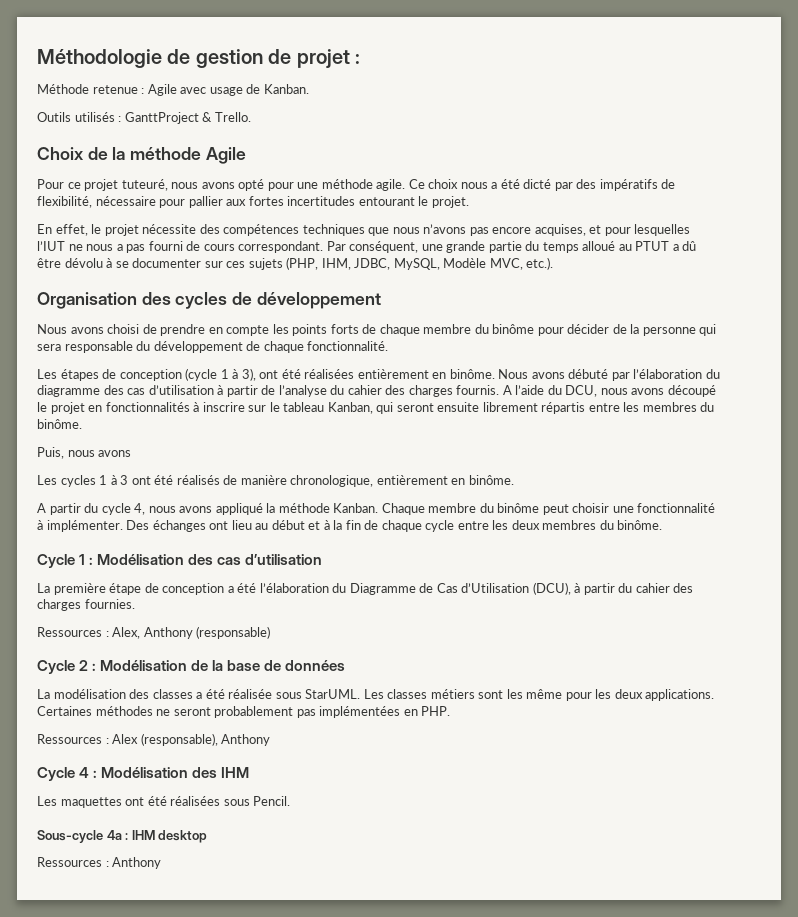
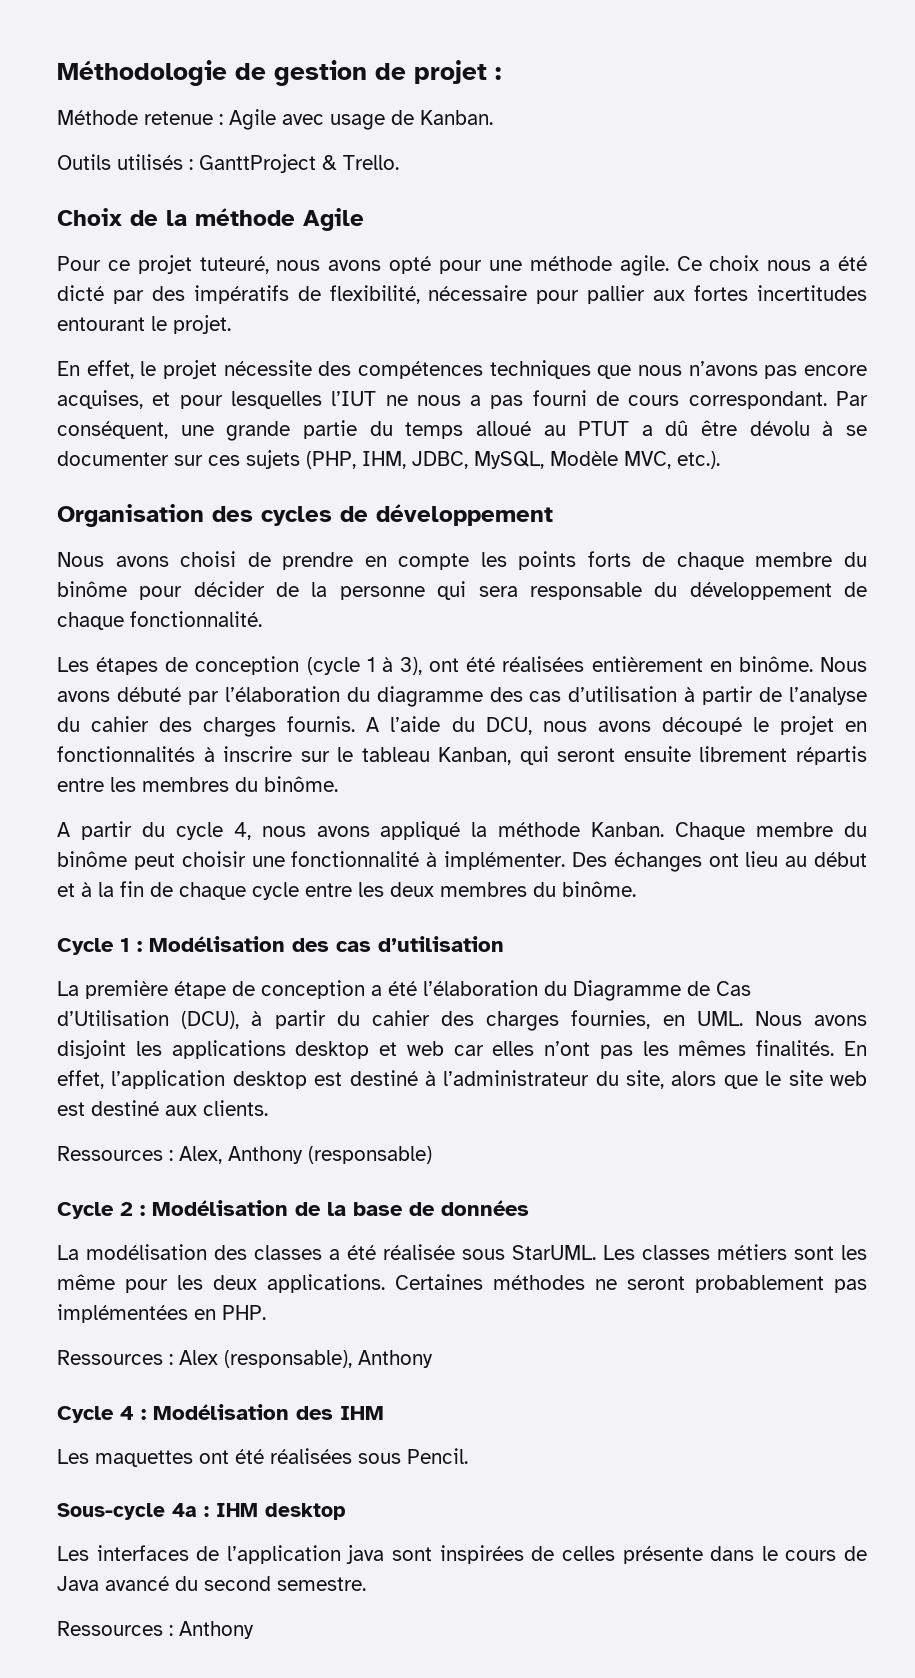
- Puis, nous avons
- Les cycles 1 à 3 ont été réalisés de manière chronologique, entièrement en binôme.
- La première étape de conception a été l’élaboration du Diagramme de Cas d’Utilisation (DCU), à partir du cahier des charges fournies.
+ La première étape de conception a été l’élaboration du Diagramme de Cas d’Utilisation (DCU), à partir du cahier des charges fournies, en UML. Nous avons disjoint les applications desktop et web car elles n’ont pas les mêmes finalités. En effet, l’application desktop est destiné à l’administrateur du site, alors que le site web est destiné aux clients.
+ Les interfaces de l’application java sont inspirées de celles présente dans le cours de Java avancé du second semestre.

